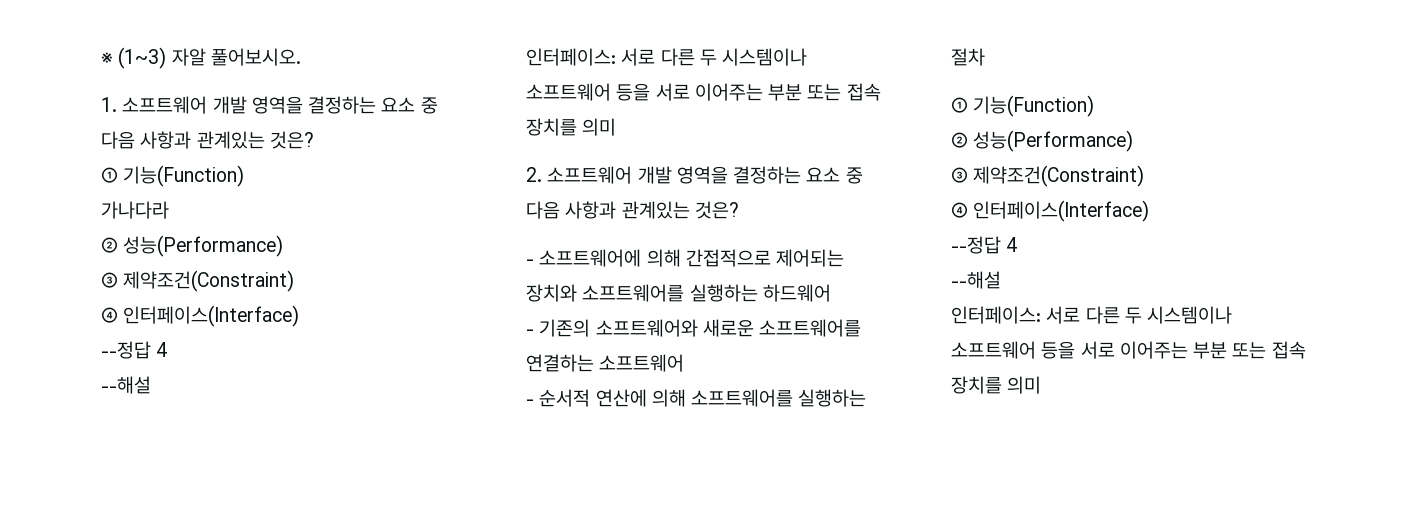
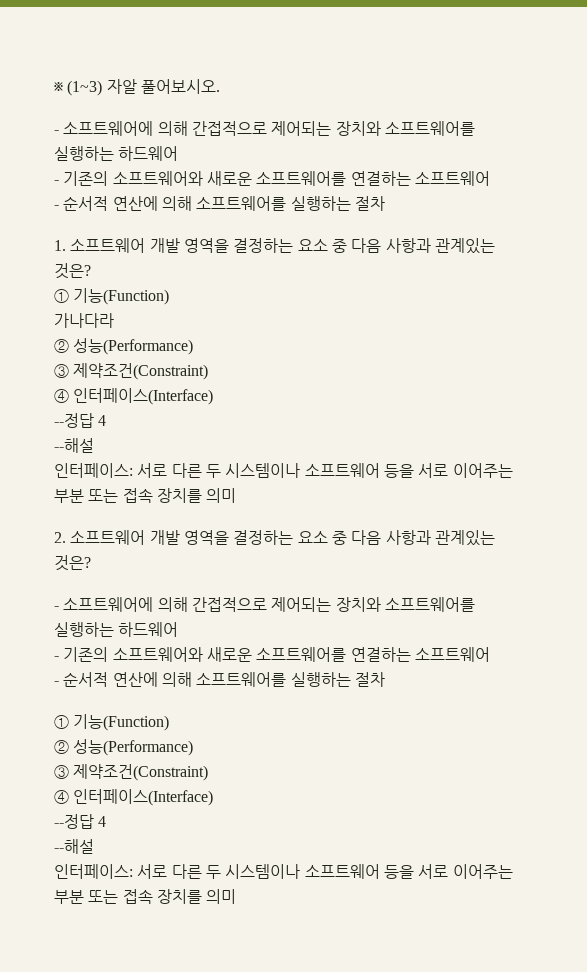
  ※ (1~3) 자알 풀어보시오.
+ - 소프트웨어에 의해 간접적으로 제어되는 장치와 소프트웨어를 실행하는 하드웨어
+ - 기존의 소프트웨어와 새로운 소프트웨어를 연결하는 소프트웨어
+ - 순서적 연산에 의해 소프트웨어를 실행하는 절차

